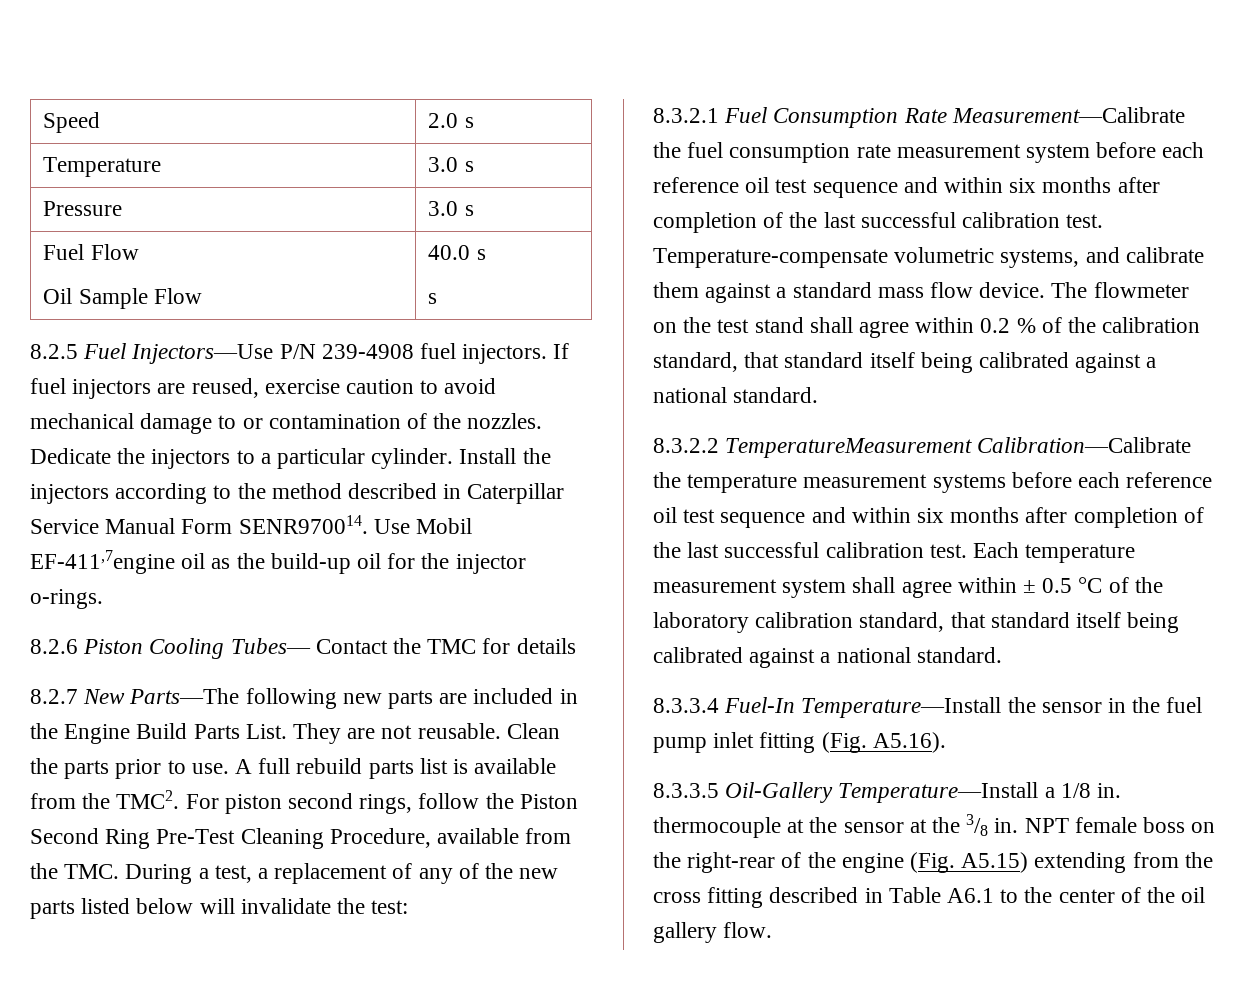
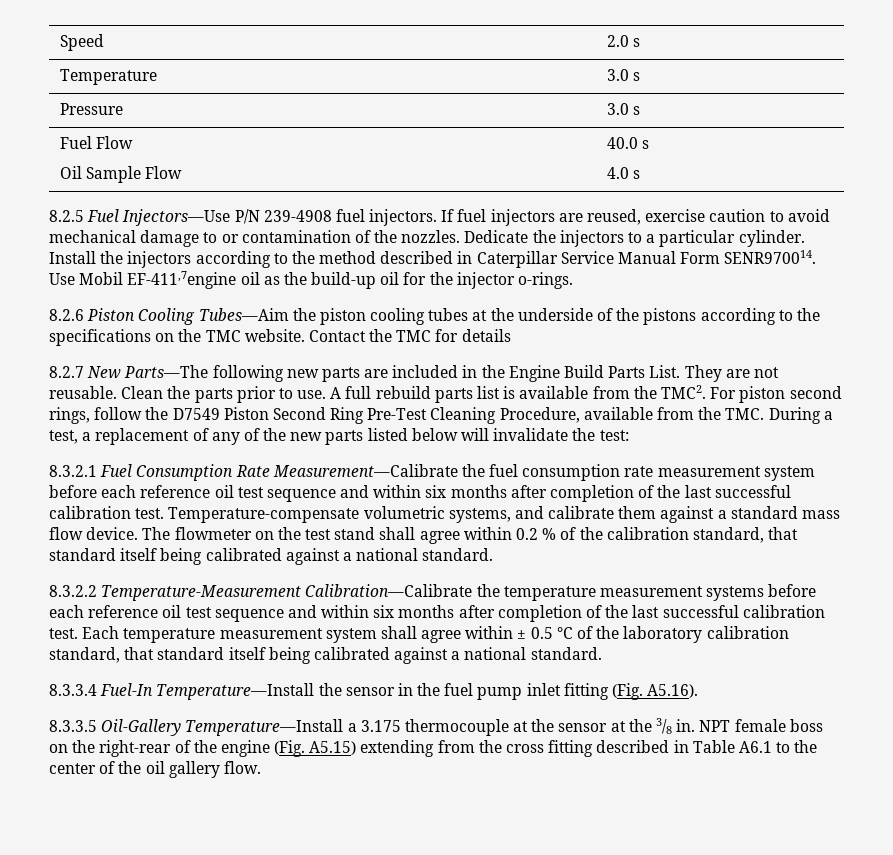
  Fuel Flow
  Oil Sample Flow | 40.0 s
- s
+ 4.0 s
- 8.2.6 Piston Cooling Tubes— Contact the TMC for details
+ 8.2.6 Piston Cooling Tubes—Aim the piston cooling tubes at the underside of the pistons according to the specifications on the TMC website. Contact the TMC for details
- For piston second rings, follow the Piston Second Ring Pre-Test Cleaning Procedure, available from the TMC. During a test, a replacement of any of the new parts listed below will invalidate the test:
+ For piston second rings, follow the D7549 Piston Second Ring Pre-Test Cleaning Procedure, available from the TMC. During a test, a replacement of any of the new parts listed below will invalidate the test:
- 8.3.2.2 TemperatureMeasurement Calibration—Calibrate the temperature measurement systems before each reference oil test sequence and within six months after completion of the last successful calibration test.
+ 8.3.2.2 Temperature-Measurement Calibration—Calibrate the temperature measurement systems before each reference oil test sequence and within six months after completion of the last successful calibration test.
- 8.3.3.5 Oil-Gallery Temperature—Install a 1/8 in. thermocouple at the sensor at the 3/8 in.
+ 8.3.3.5 Oil-Gallery Temperature—Install a 3.175 thermocouple at the sensor at the 3/8 in.

